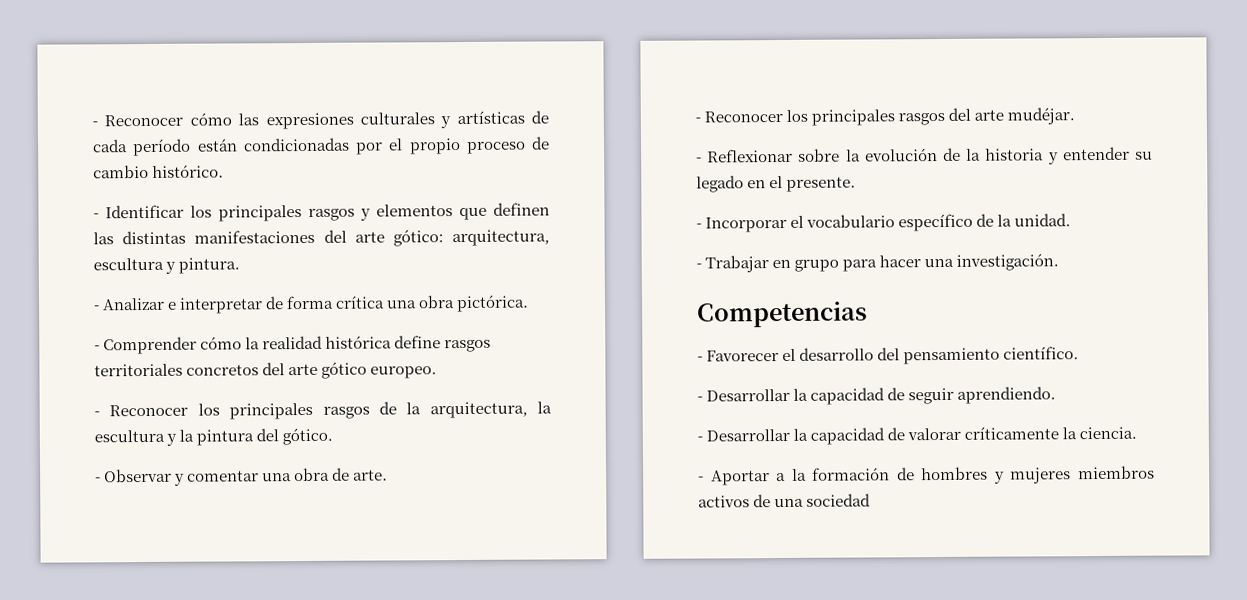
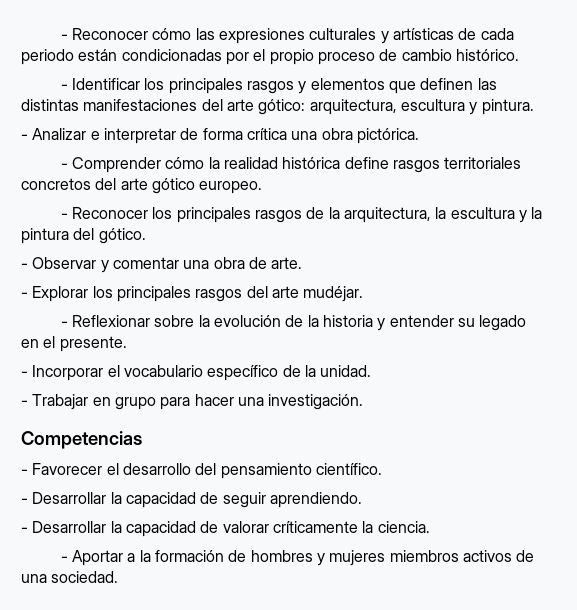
- - Reconocer cómo las expresiones culturales y artísticas de cada período están condicionadas por el propio proceso de cambio histórico.
+ - Reconocer cómo las expresiones culturales y artísticas de cada periodo están condicionadas por el propio proceso de cambio histórico.
- - Reconocer los principales rasgos del arte mudéjar.
+ - Explorar los principales rasgos del arte mudéjar.
- - Aportar a la formación de hombres y mujeres miembros activos de una sociedad
+ - Aportar a la formación de hombres y mujeres miembros activos de una sociedad.

